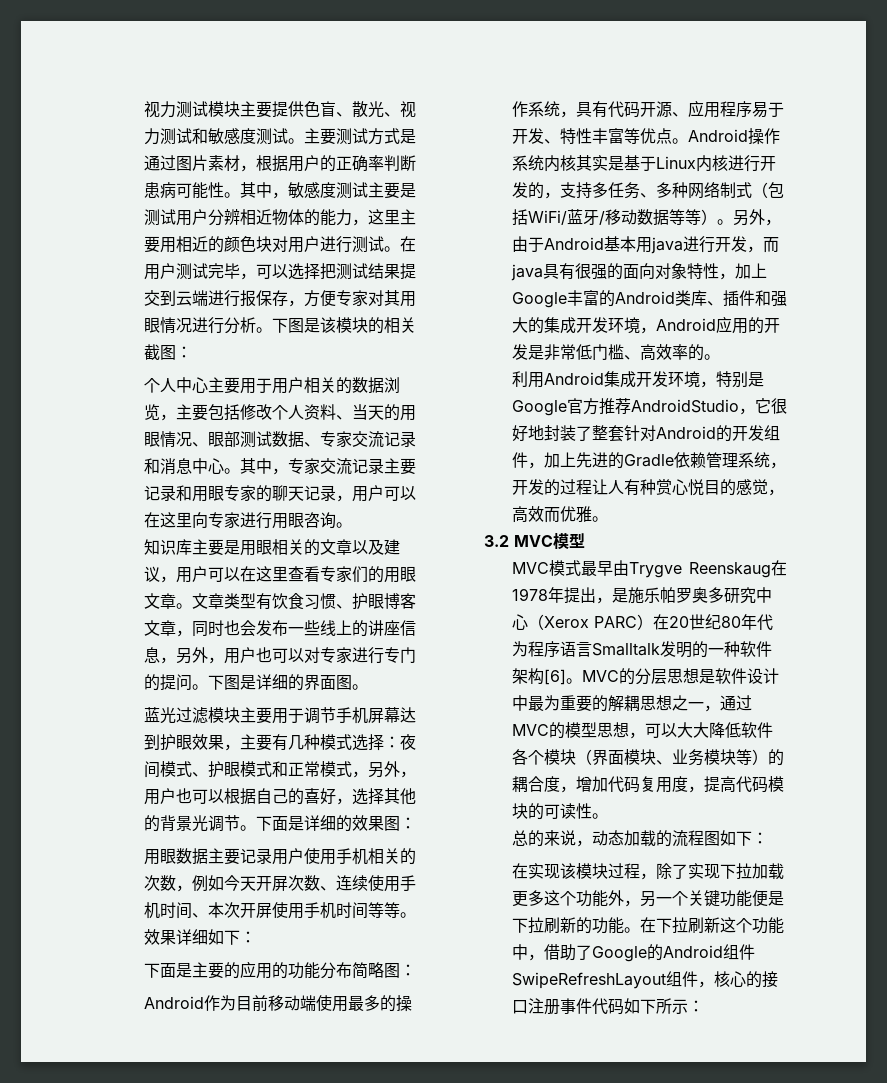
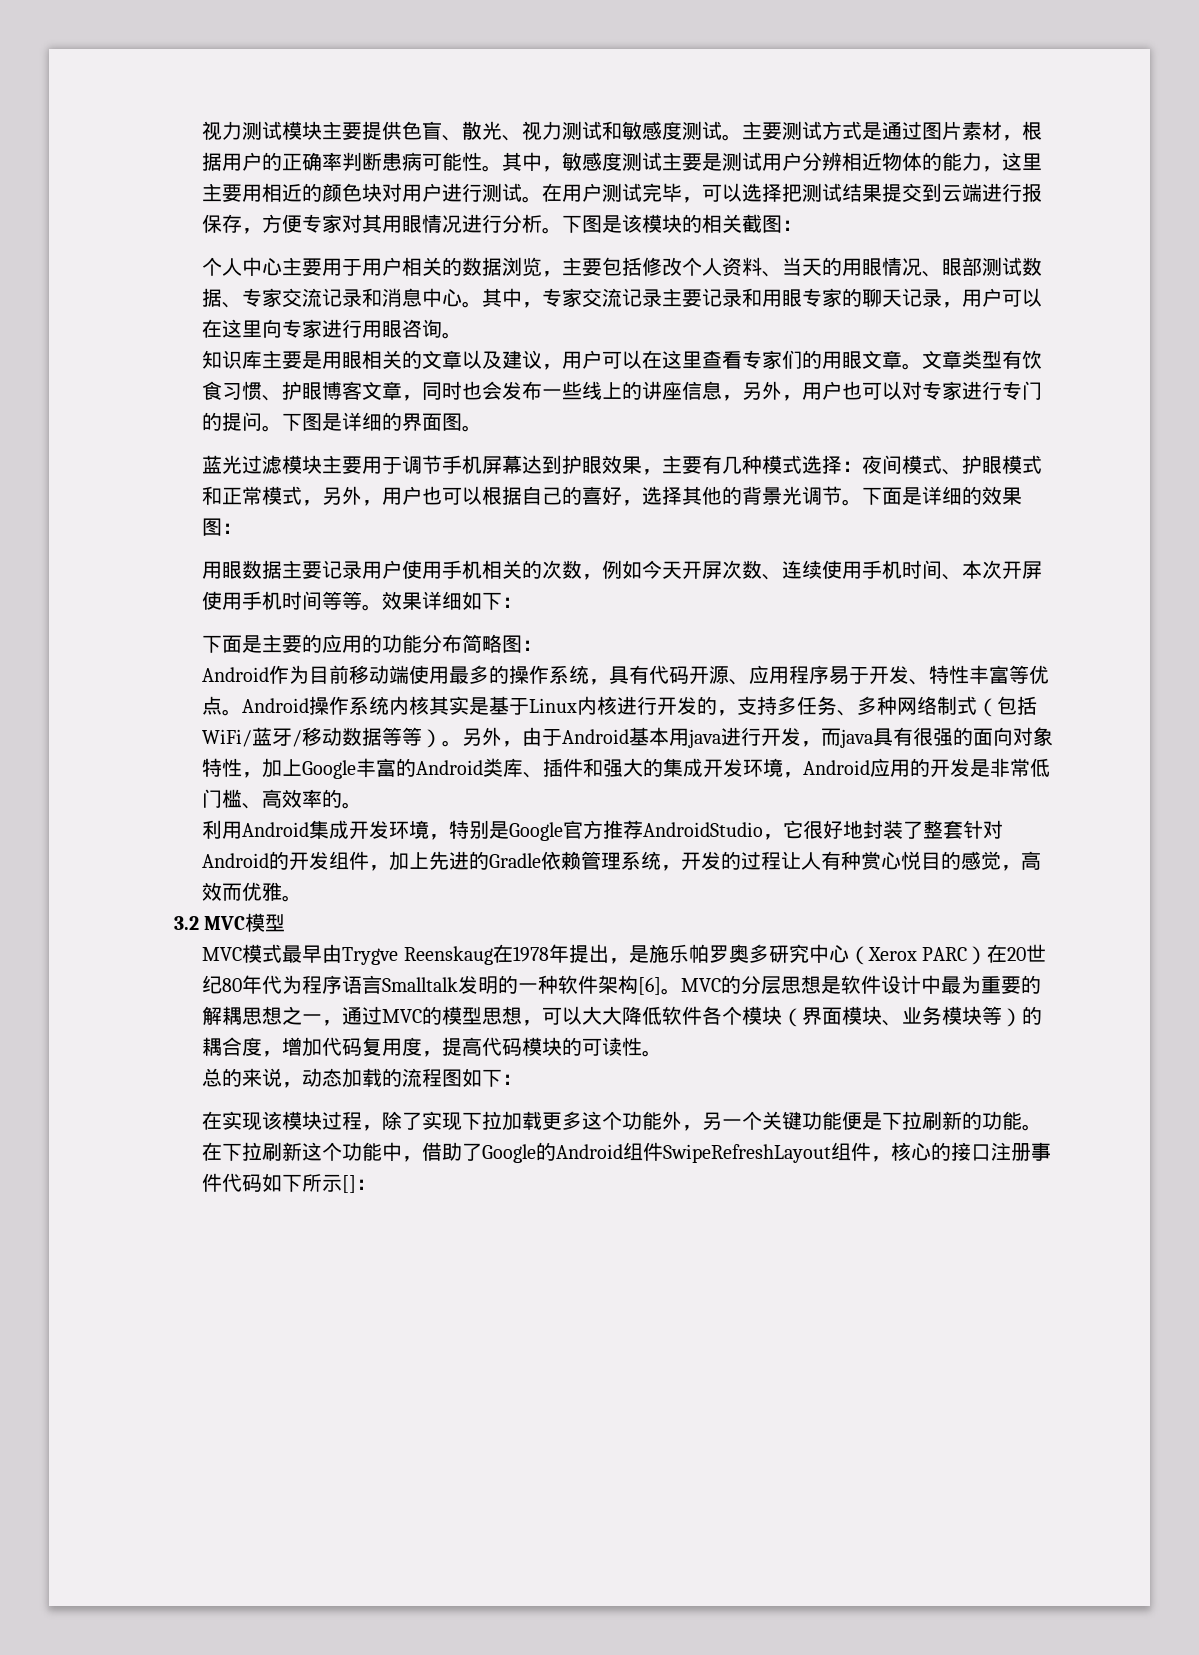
- 在下拉刷新这个功能中，借助了Google的Android组件SwipeRefreshLayout组件，核心的接口注册事件代码如下所示：
+ 在下拉刷新这个功能中，借助了Google的Android组件SwipeRefreshLayout组件，核心的接口注册事件代码如下所示[]：

